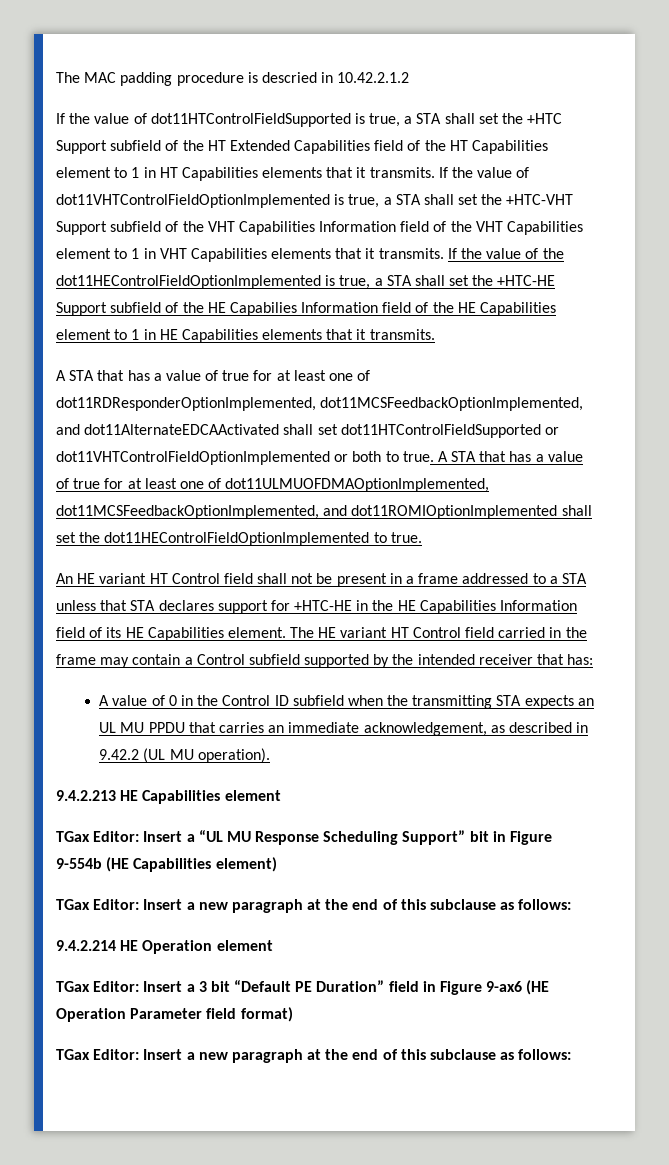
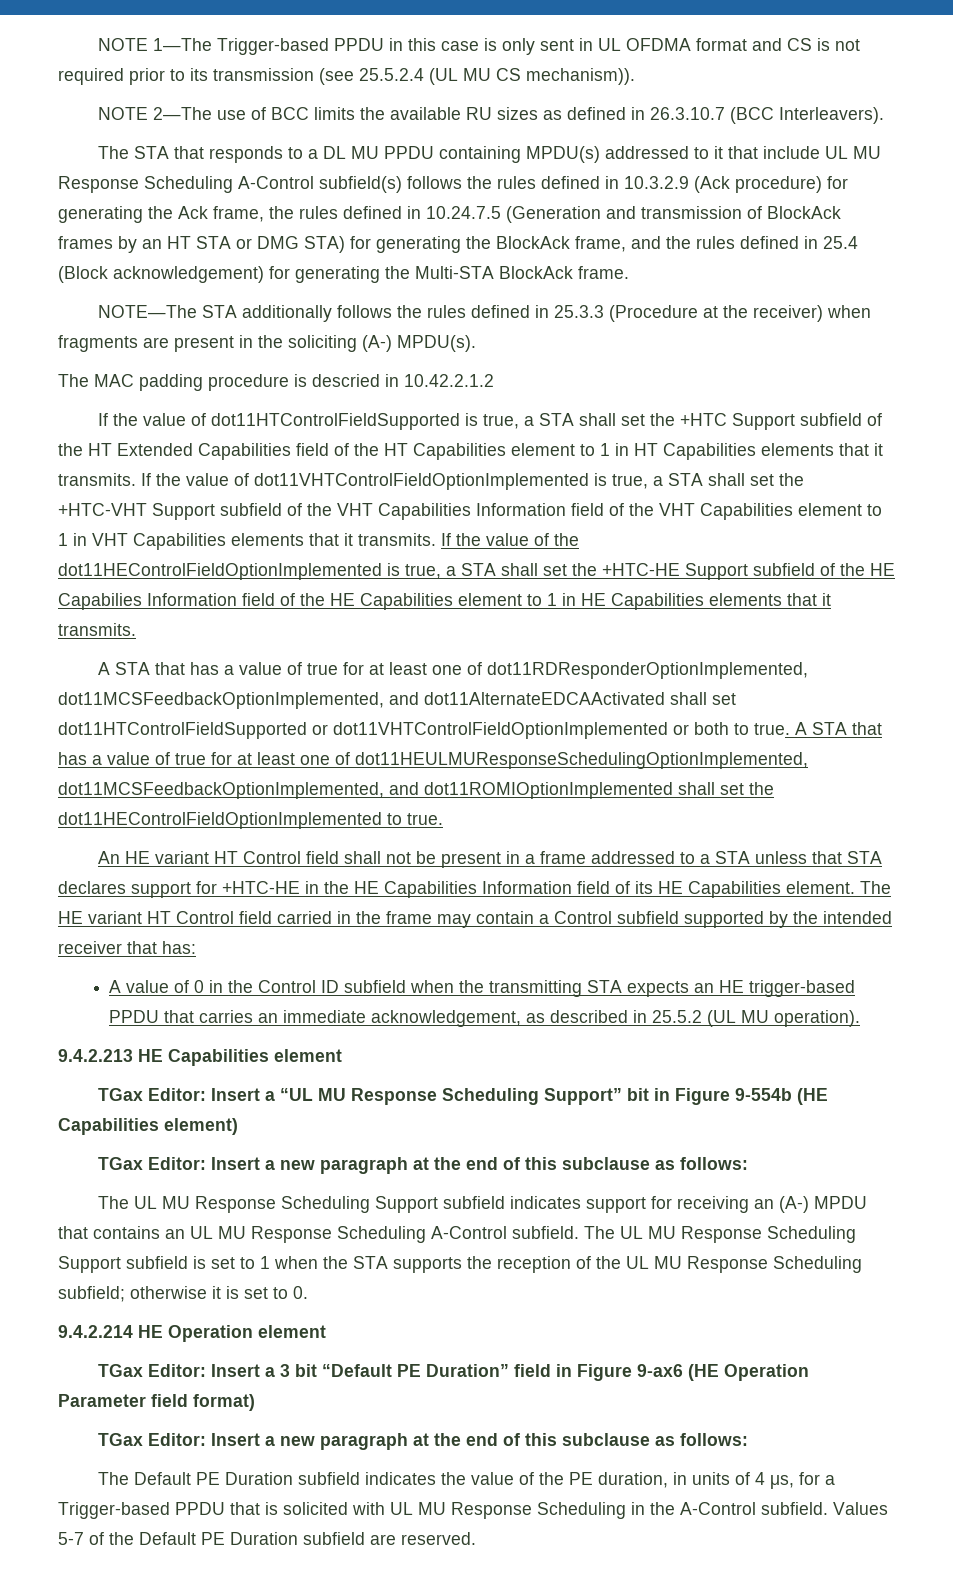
+ NOTE 1—The Trigger-based PPDU in this case is only sent in UL OFDMA format and CS is not required prior to its transmission (see 25.5.2.4 (UL MU CS mechanism)).
+ NOTE 2—The use of BCC limits the available RU sizes as defined in 26.3.10.7 (BCC Interleavers).
+ The STA that responds to a DL MU PPDU containing MPDU(s) addressed to it that include UL MU Response Scheduling A-Control subfield(s) follows the rules defined in 10.3.2.9 (Ack procedure) for generating the Ack frame, the rules defined in 10.24.7.5 (Generation and transmission of BlockAck frames by an HT STA or DMG STA) for generating the BlockAck frame, and the rules defined in 25.4 (Block acknowledgement) for generating the Multi-STA BlockAck frame.
+ NOTE—The STA additionally follows the rules defined in 25.3.3 (Procedure at the receiver) when fragments are present in the soliciting (A-) MPDU(s).
- A STA that has a value of true for at least one of dot11ULMUOFDMAOptionImplemented, dot11MCSFeedbackOptionImplemented, and dot11ROMIOptionImplemented shall set the dot11HEControlFieldOptionImplemented to true.
+ A STA that has a value of true for at least one of dot11HEULMUResponseSchedulingOptionImplemented, dot11MCSFeedbackOptionImplemented, and dot11ROMIOptionImplemented shall set the dot11HEControlFieldOptionImplemented to true.
- A value of 0 in the Control ID subfield when the transmitting STA expects an UL MU PPDU that carries an immediate acknowledgement, as described in 9.42.2 (UL MU operation).
+ A value of 0 in the Control ID subfield when the transmitting STA expects an HE trigger-based PPDU that carries an immediate acknowledgement, as described in 25.5.2 (UL MU operation).
+ The UL MU Response Scheduling Support subfield indicates support for receiving an (A-) MPDU that contains an UL MU Response Scheduling A-Control subfield. The UL MU Response Scheduling Support subfield is set to 1 when the STA supports the reception of the UL MU Response Scheduling subfield; otherwise it is set to 0.
+ The Default PE Duration subfield indicates the value of the PE duration, in units of 4 μs, for a Trigger-based PPDU that is solicited with UL MU Response Scheduling in the A-Control subfield. Values 5-7 of the Default PE Duration subfield are reserved.

